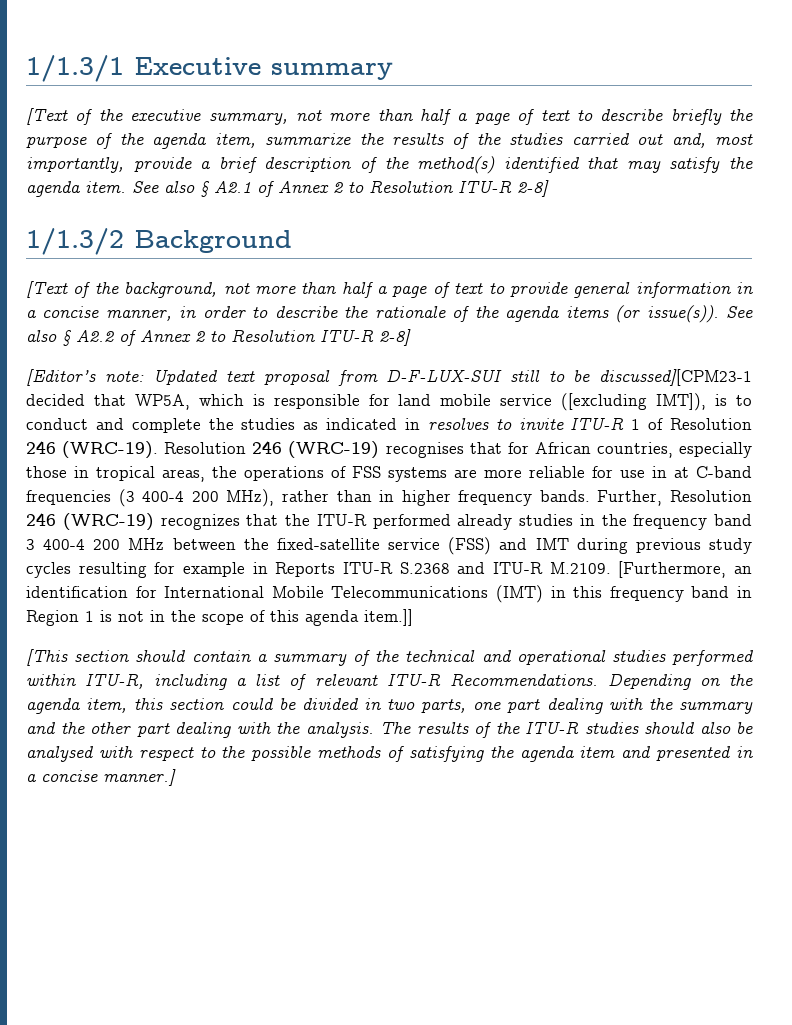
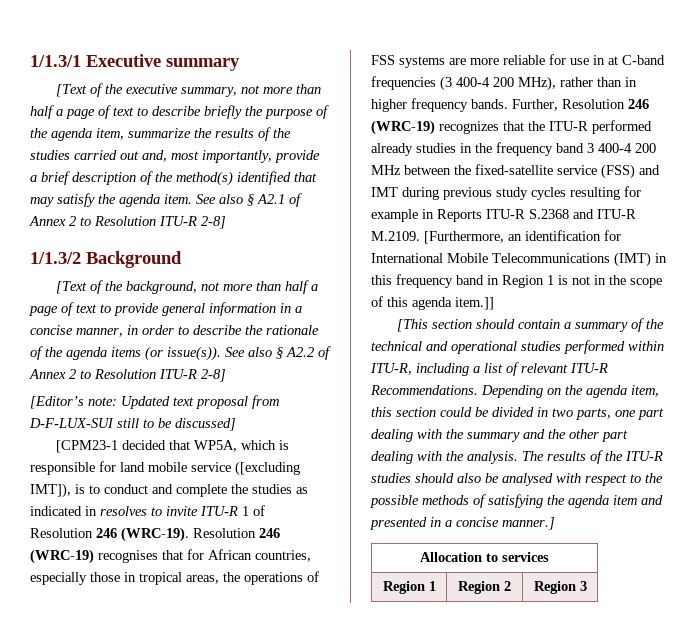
- [Editor’s note: Updated text proposal from D-F-LUX-SUI still to be discussed][CPM23-1 decided that WP5A, which is responsible for land mobile service ([excluding IMT]), is to conduct and complete the studies as indicated in resolves to invite ITU-R 1 of Resolution 246 (WRC-19).
+ [Editor’s note: Updated text proposal from D-F-LUX-SUI still to be discussed]
+ [CPM23-1 decided that WP5A, which is responsible for land mobile service ([excluding IMT]), is to conduct and complete the studies as indicated in resolves to invite ITU-R 1 of Resolution 246 (WRC-19).
+ Allocation to services
+ Region 1 | Region 2 | Region 3

